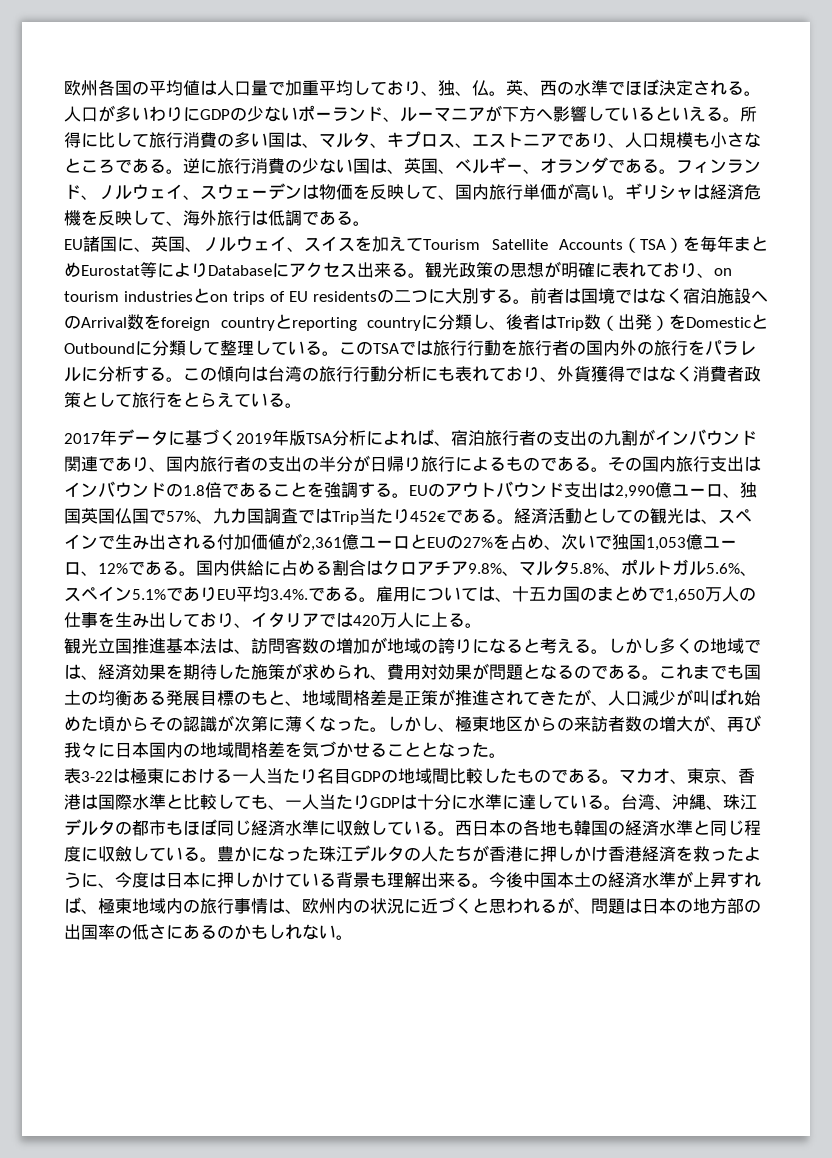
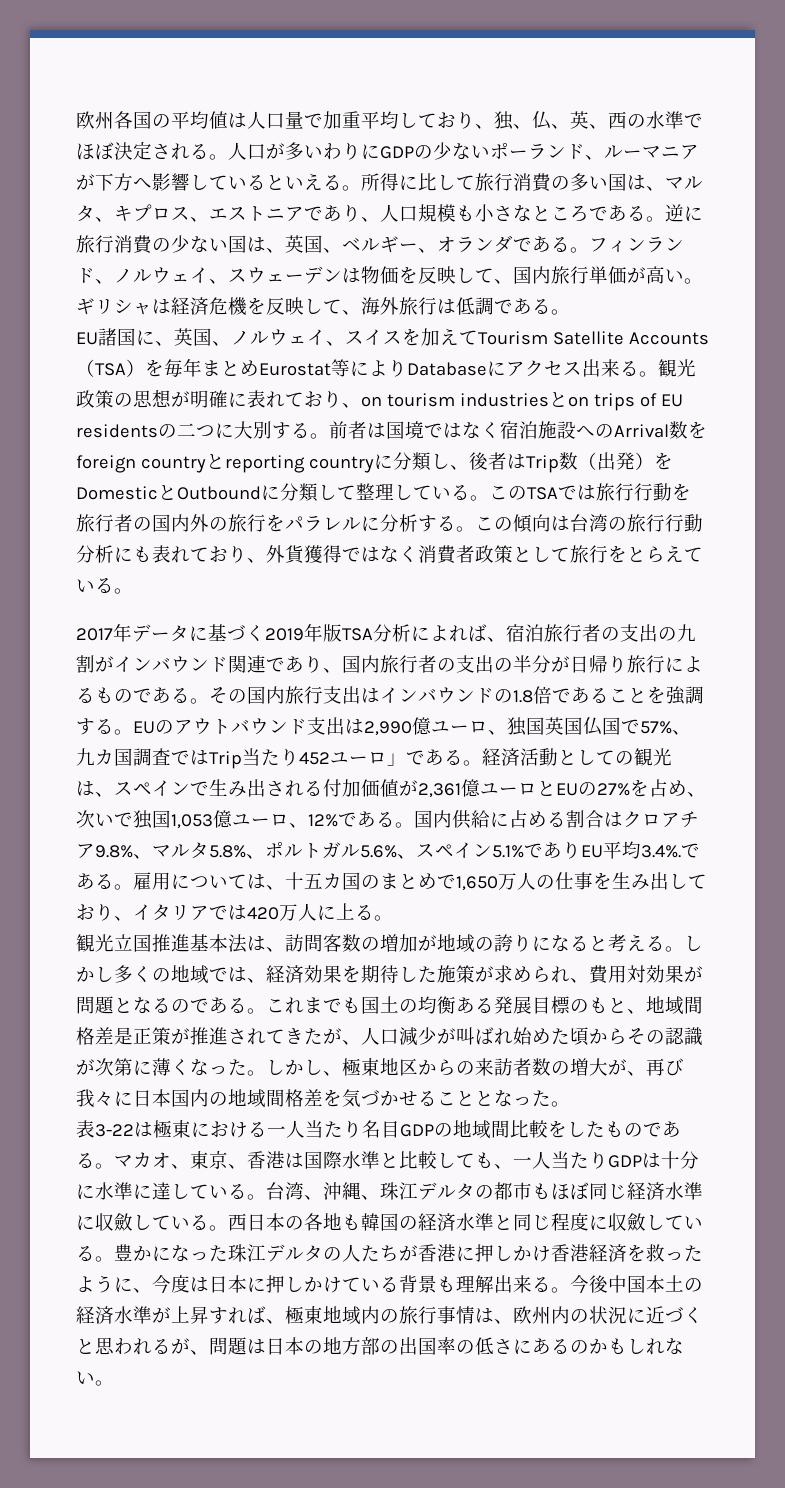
- 欧州各国の平均値は人口量で加重平均しており、独、仏。英、西の水準でほぼ決定される。
+ 欧州各国の平均値は人口量で加重平均しており、独、仏、英、西の水準でほぼ決定される。
- EUのアウトバウンド支出は2,990億ユーロ、独国英国仏国で57%、九カ国調査ではTrip当たり452€である。
+ EUのアウトバウンド支出は2,990億ユーロ、独国英国仏国で57%、九カ国調査ではTrip当たり452ユーロ」である。
- 表3-22は極東における一人当たり名目GDPの地域間比較したものである。
+ 表3-22は極東における一人当たり名目GDPの地域間比較をしたものである。

